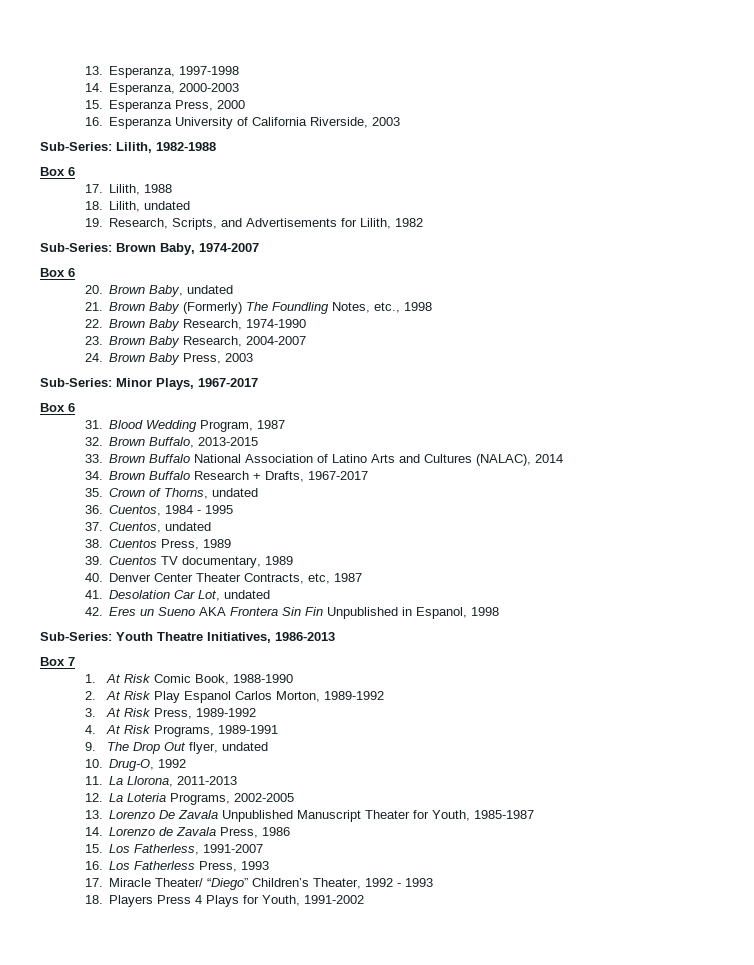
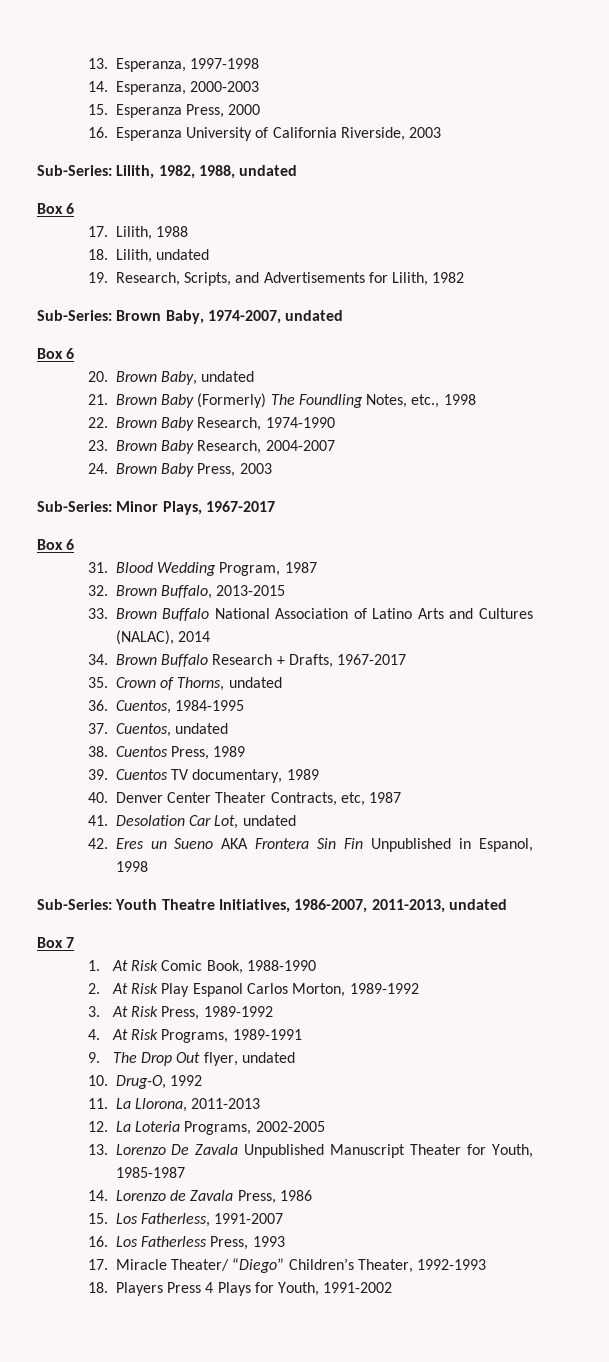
- Sub-Series: Lilith, 1982-1988
+ Sub-Series: Lilith, 1982, 1988, undated
- Sub-Series: Brown Baby, 1974-2007
+ Sub-Series: Brown Baby, 1974-2007, undated
- 36. Cuentos, 1984 - 1995
+ 36. Cuentos, 1984-1995
- Sub-Series: Youth Theatre Initiatives, 1986-2013
+ Sub-Series: Youth Theatre Initiatives, 1986-2007, 2011-2013, undated
- 17. Miracle Theater/ “Diego” Children’s Theater, 1992 - 1993
+ 17. Miracle Theater/ “Diego” Children’s Theater, 1992-1993

